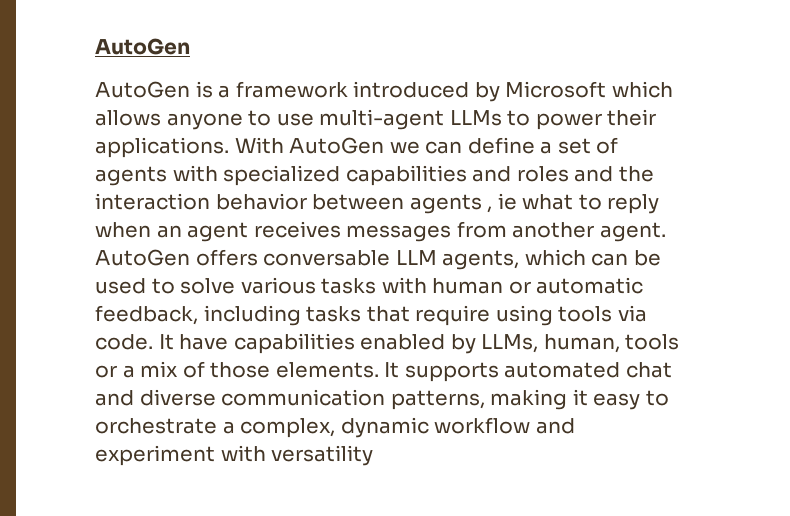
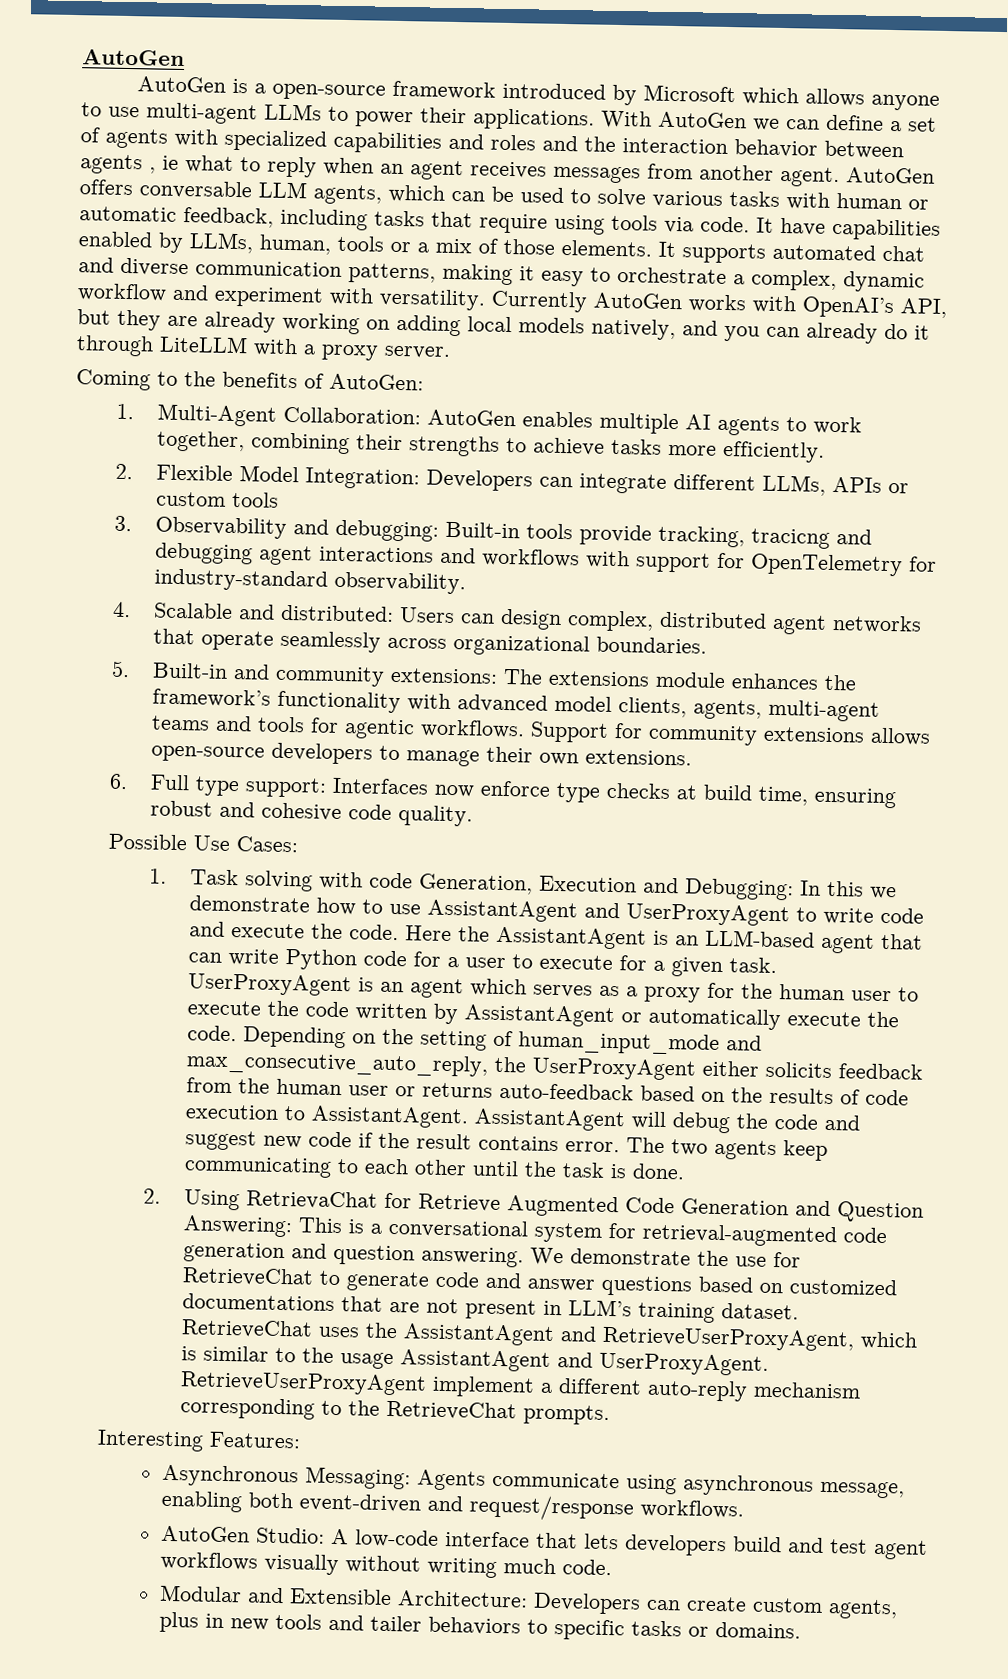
- AutoGen is a framework introduced by Microsoft which allows anyone to use multi-agent LLMs to power their applications.
+ AutoGen is a open-source framework introduced by Microsoft which allows anyone to use multi-agent LLMs to power their applications.
- It supports automated chat and diverse communication patterns, making it easy to orchestrate a complex, dynamic workflow and experiment with versatility
+ It supports automated chat and diverse communication patterns, making it easy to orchestrate a complex, dynamic workflow and experiment with versatility. Currently AutoGen works with OpenAI’s API, but they are already working on adding local models natively, and you can already do it through LiteLLM with a proxy server.
+ Coming to the benefits of AutoGen:
+ 1. Multi-Agent Collaboration: AutoGen enables multiple AI agents to work together, combining their strengths to achieve tasks more efficiently.
+ 2. Flexible Model Integration: Developers can integrate different LLMs, APIs or custom tools
+ 3. Observability and debugging: Built-in tools provide tracking, tracicng and debugging agent interactions and workflows with support for OpenTelemetry for industry-standard observability.
+ 4. Scalable and distributed: Users can design complex, distributed agent networks that operate seamlessly across organizational boundaries.
+ 5. Built-in and community extensions: The extensions module enhances the framework’s functionality with advanced model clients, agents, multi-agent teams and tools for agentic workflows. Support for community extensions allows open-source developers to manage their own extensions.
+ 6. Full type support: Interfaces now enforce type checks at build time, ensuring robust and cohesive code quality.
+ Possible Use Cases:
+ 1. Task solving with code Generation, Execution and Debugging: In this we demonstrate how to use AssistantAgent and UserProxyAgent to write code and execute the code. Here the AssistantAgent is an LLM-based agent that can write Python code for a user to execute for a given task. UserProxyAgent is an agent which serves as a proxy for the human user to execute the code written by AssistantAgent or automatically execute the code. Depending on the setting of human_input_mode and max_consecutive_auto_reply, the UserProxyAgent either solicits feedback from the human user or returns auto-feedback based on the results of code execution to AssistantAgent. AssistantAgent will debug the code and suggest new code if the result contains error. The two agents keep communicating to each other until the task is done.
+ 2. Using RetrievaChat for Retrieve Augmented Code Generation and Question Answering: This is a conversational system for retrieval-augmented code generation and question answering. We demonstrate the use for RetrieveChat to generate code and answer questions based on customized documentations that are not present in LLM’s training dataset. RetrieveChat uses the AssistantAgent and RetrieveUserProxyAgent, which is similar to the usage AssistantAgent and UserProxyAgent. RetrieveUserProxyAgent implement a different auto-reply mechanism corresponding to the RetrieveChat prompts.
+ Interesting Features:
+ Asynchronous Messaging: Agents communicate using asynchronous message, enabling both event-driven and request/response workflows.
+ AutoGen Studio: A low-code interface that lets developers build and test agent workflows visually without writing much code.
+ Modular and Extensible Architecture: Developers can create custom agents, plus in new tools and tailer behaviors to specific tasks or domains.

